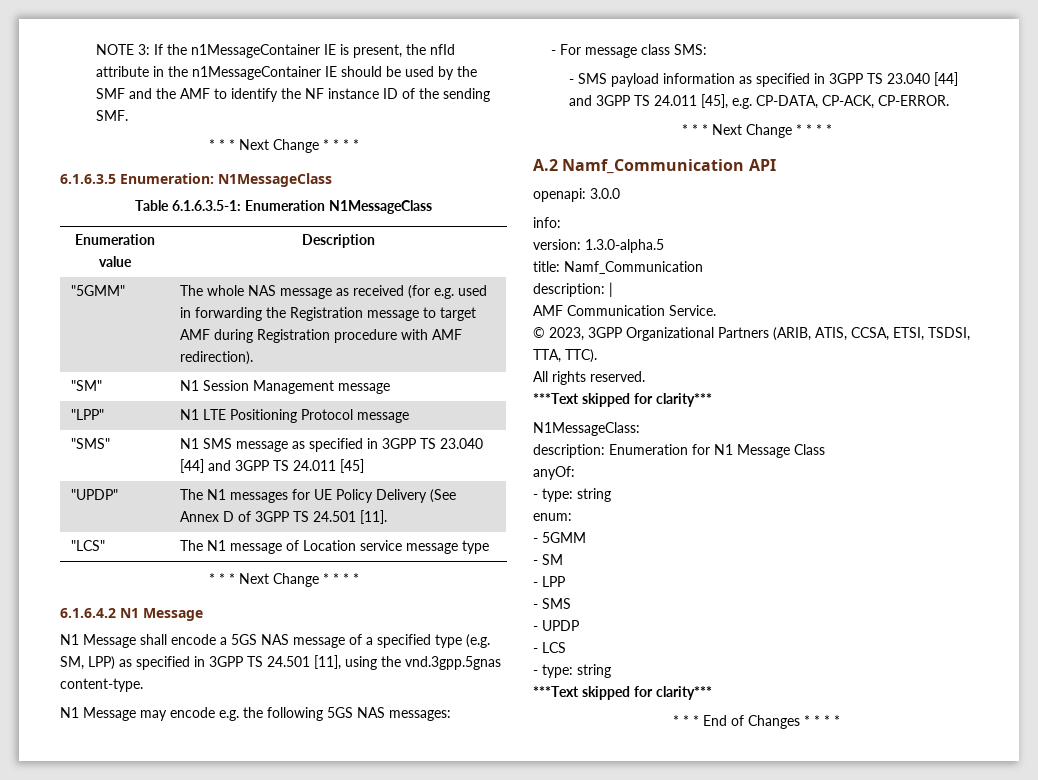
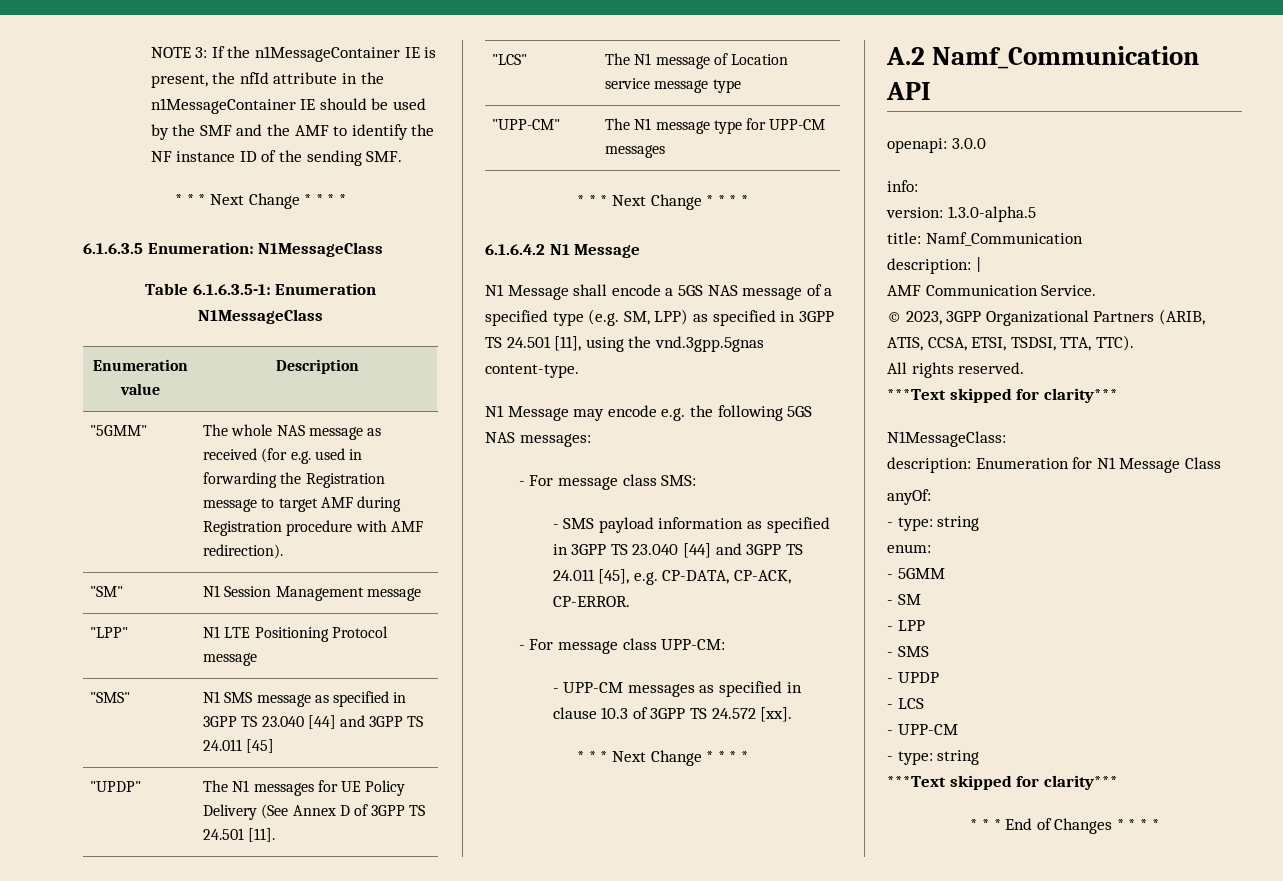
+ "UPP-CM" | The N1 message type for UPP-CM messages
+ - For message class UPP-CM:
+ - UPP-CM messages as specified in clause 10.3 of 3GPP TS 24.572 [xx].
  - LCS
+ - UPP-CM

